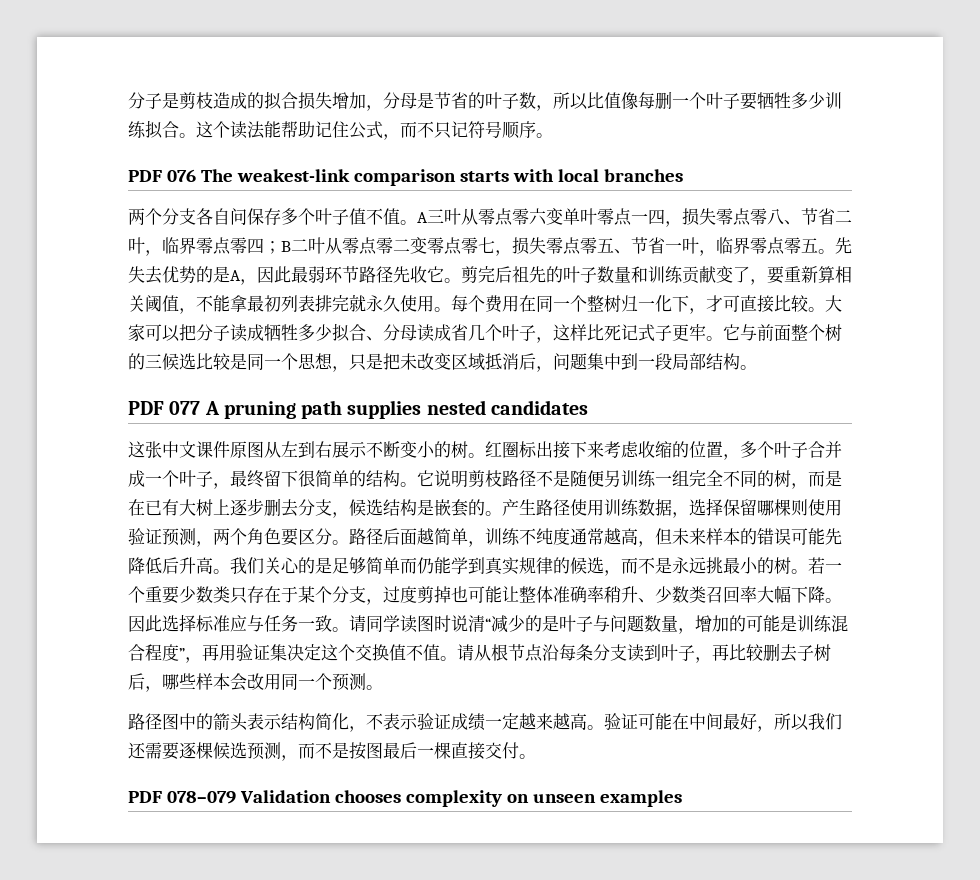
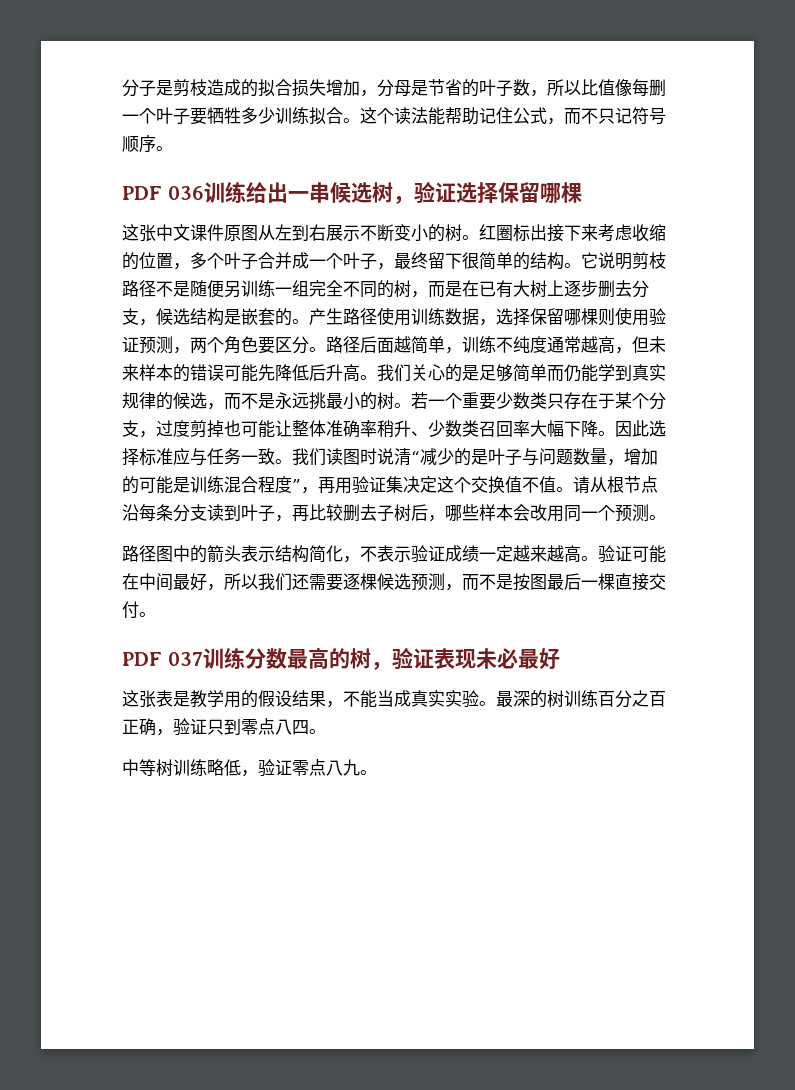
- PDF 076 The weakest-link comparison starts with local branches
- 两个分支各自问保存多个叶子值不值。A三叶从零点零六变单叶零点一四，损失零点零八、节省二叶，临界零点零四；B二叶从零点零二变零点零七，损失零点零五、节省一叶，临界零点零五。先失去优势的是A，因此最弱环节路径先收它。剪完后祖先的叶子数量和训练贡献变了，要重新算相关阈值，不能拿最初列表排完就永久使用。每个费用在同一个整树归一化下，才可直接比较。大家可以把分子读成牺牲多少拟合、分母读成省几个叶子，这样比死记式子更牢。它与前面整个树的三候选比较是同一个思想，只是把未改变区域抵消后，问题集中到一段局部结构。
- PDF 077 A pruning path supplies nested candidates
+ PDF 036训练给出一串候选树，验证选择保留哪棵
- 请同学读图时说清“减少的是叶子与问题数量，增加的可能是训练混合程度”，再用验证集决定这个交换值不值。
+ 我们读图时说清“减少的是叶子与问题数量，增加的可能是训练混合程度”，再用验证集决定这个交换值不值。
- PDF 078–079 Validation chooses complexity on unseen examples
+ PDF 037训练分数最高的树，验证表现未必最好
+ 这张表是教学用的假设结果，不能当成真实实验。最深的树训练百分之百正确，验证只到零点八四。
+ 中等树训练略低，验证零点八九。

